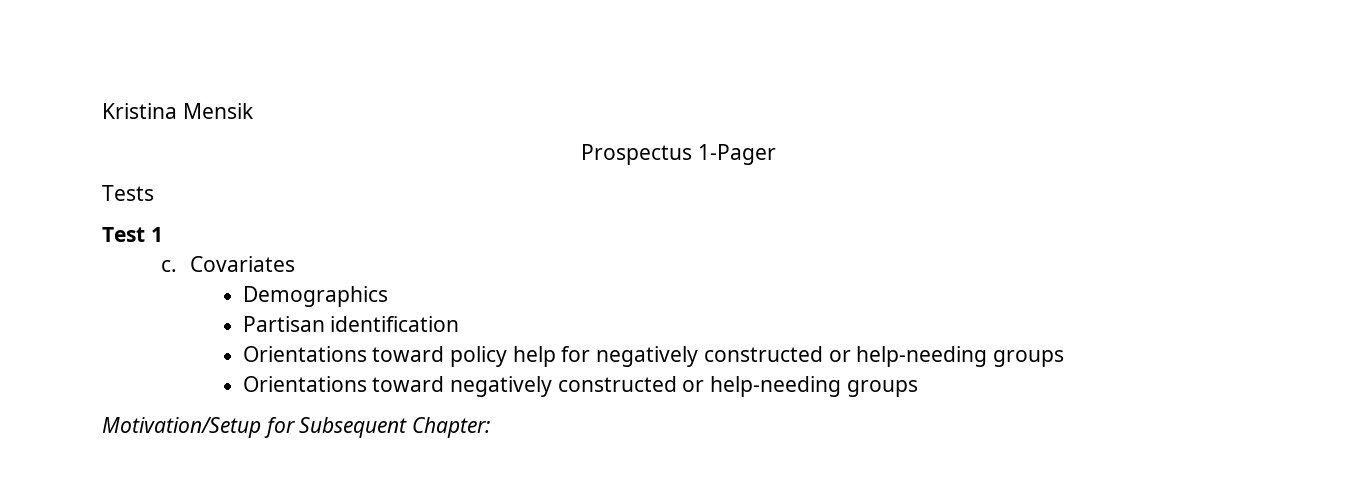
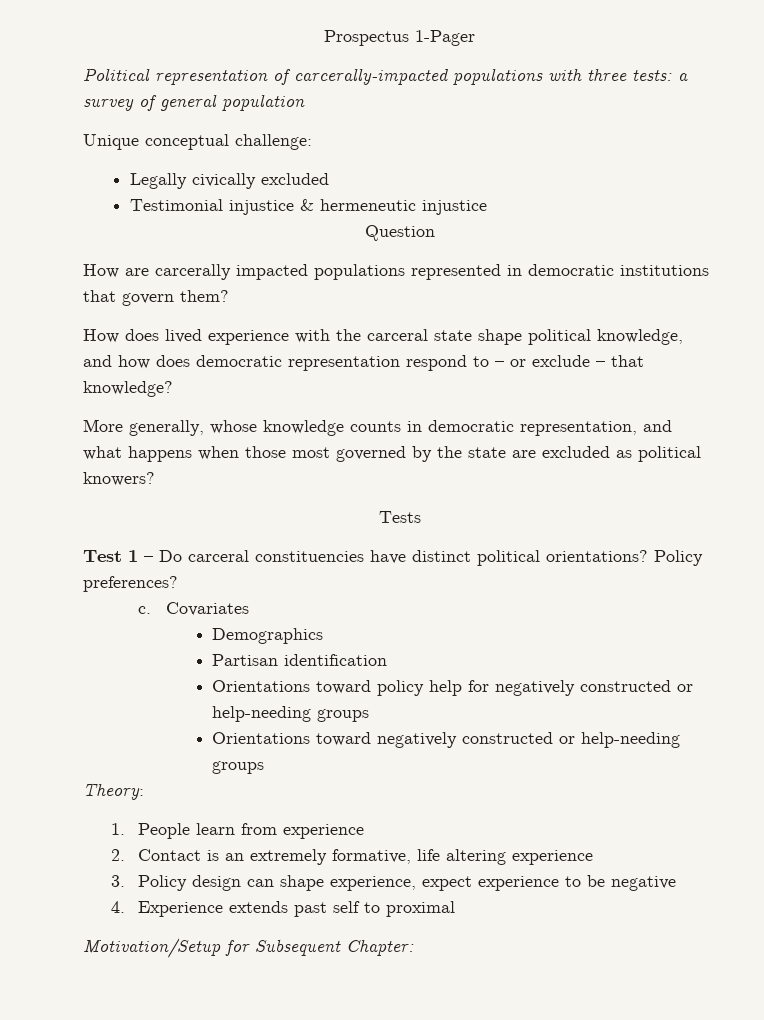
- Kristina Mensik
+ Political representation of carcerally-impacted populations with three tests: a survey of general population
+ Unique conceptual challenge:
+ Legally civically excluded
+ Testimonial injustice & hermeneutic injustice
+ Question
+ How are carcerally impacted populations represented in democratic institutions that govern them?
+ How does lived experience with the carceral state shape political knowledge, and how does democratic representation respond to – or exclude – that knowledge?
+ More generally, whose knowledge counts in democratic representation, and what happens when those most governed by the state are excluded as political knowers?
  Tests
- Test 1
+ Test 1 – Do carceral constituencies have distinct political orientations? Policy preferences?
+ Theory:
+ 1. People learn from experience
+ 2. Contact is an extremely formative, life altering experience
+ 3. Policy design can shape experience, expect experience to be negative
+ 4. Experience extends past self to proximal

